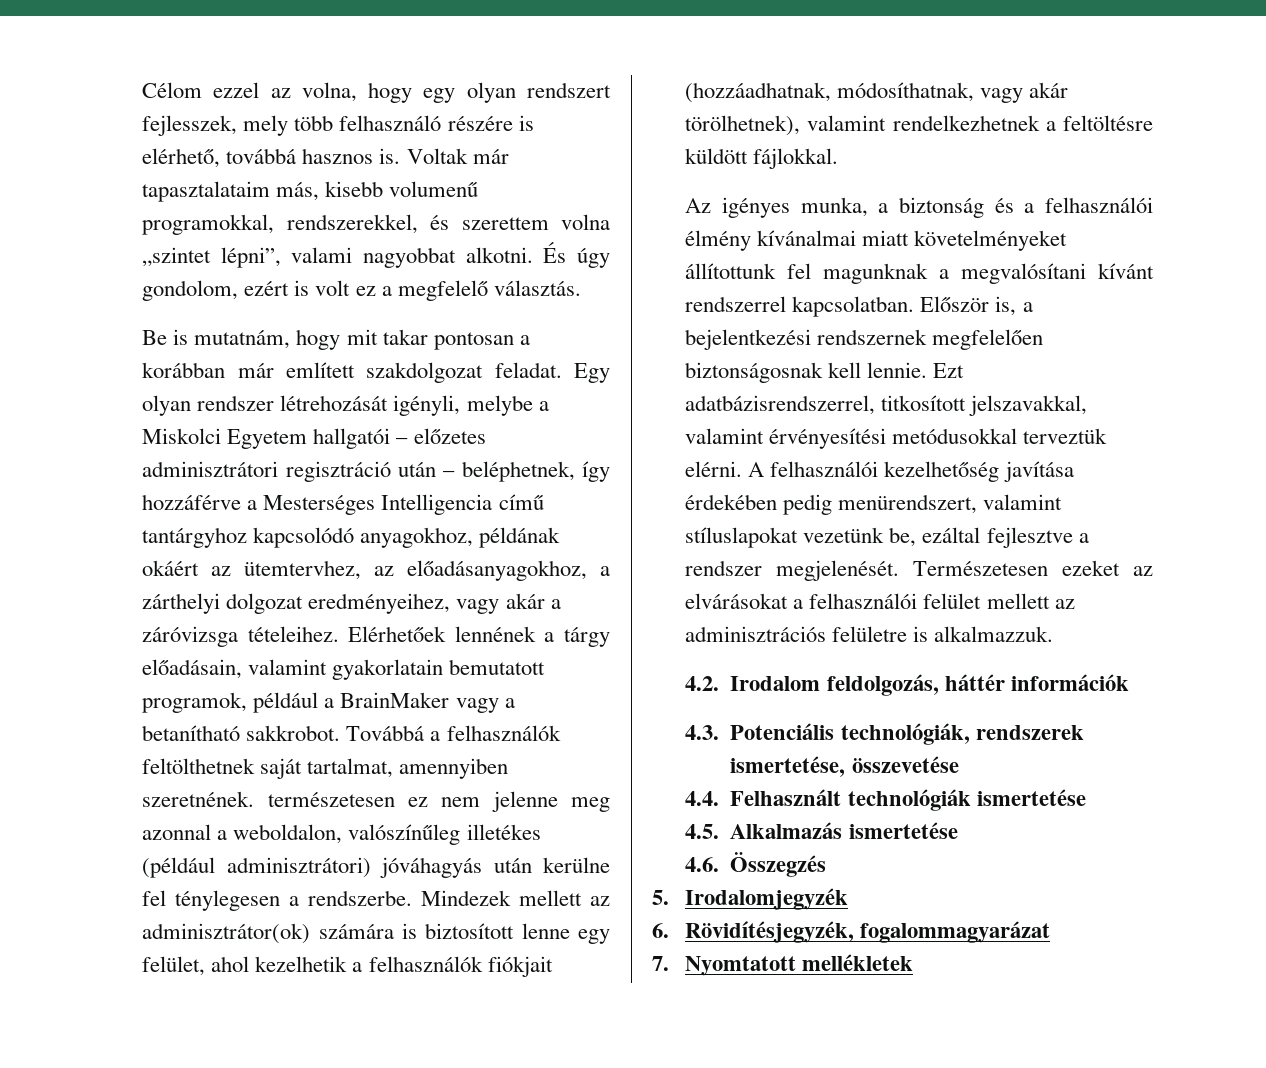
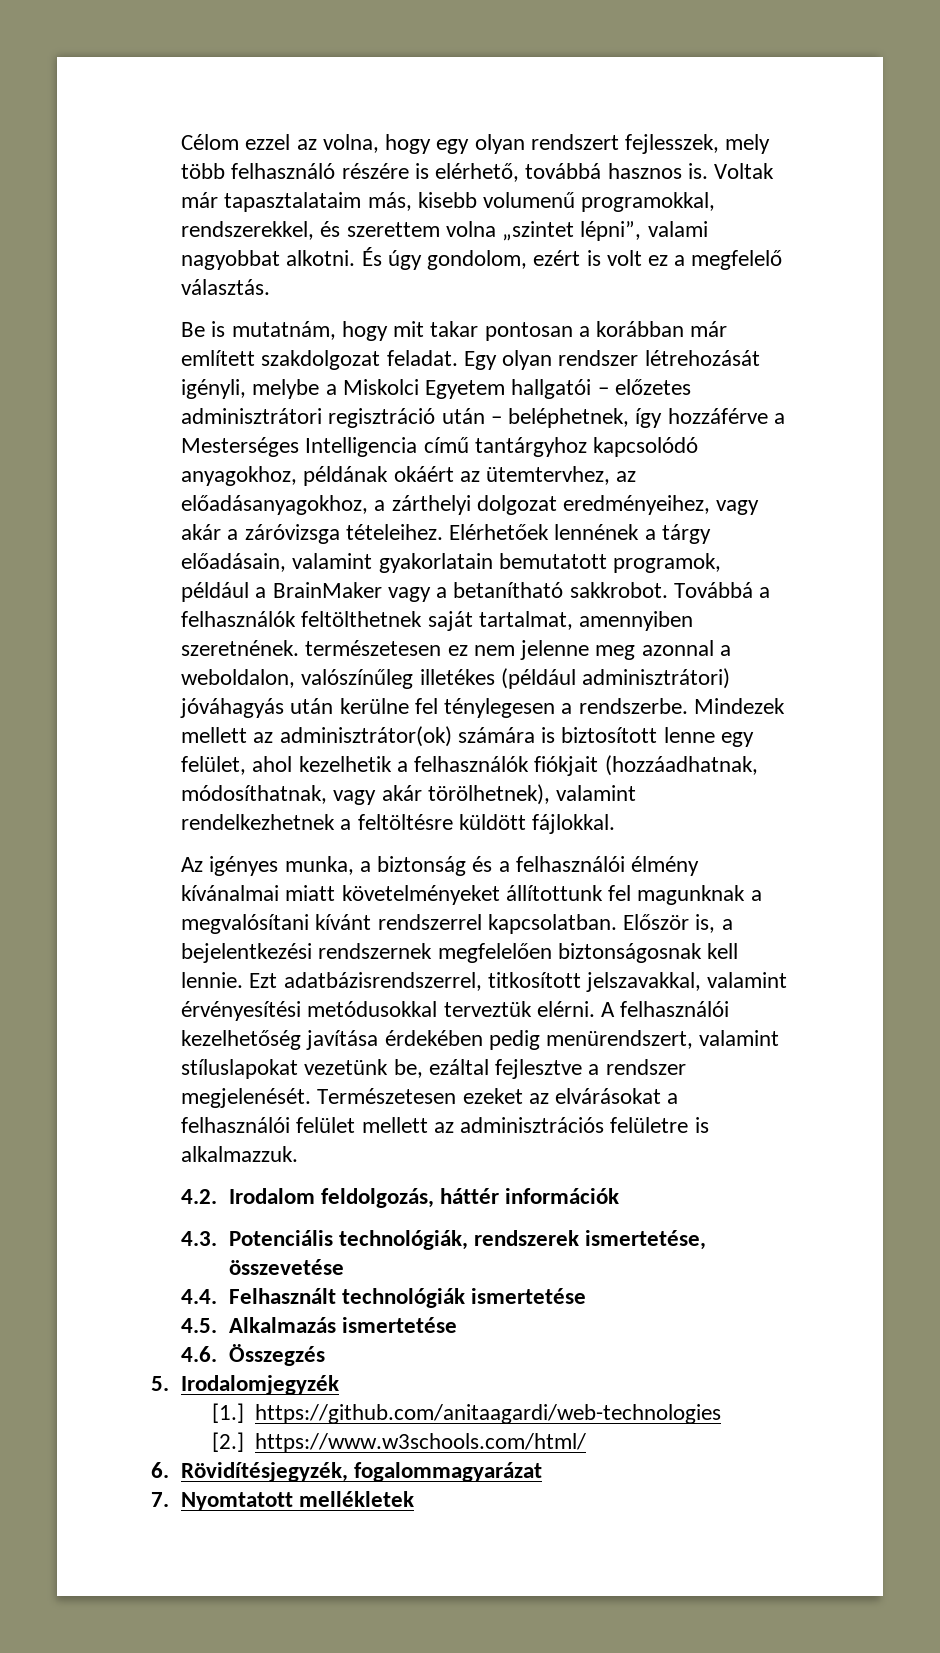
+ [1.] https://github.com/anitaagardi/web-technologies
+ [2.] https://www.w3schools.com/html/

